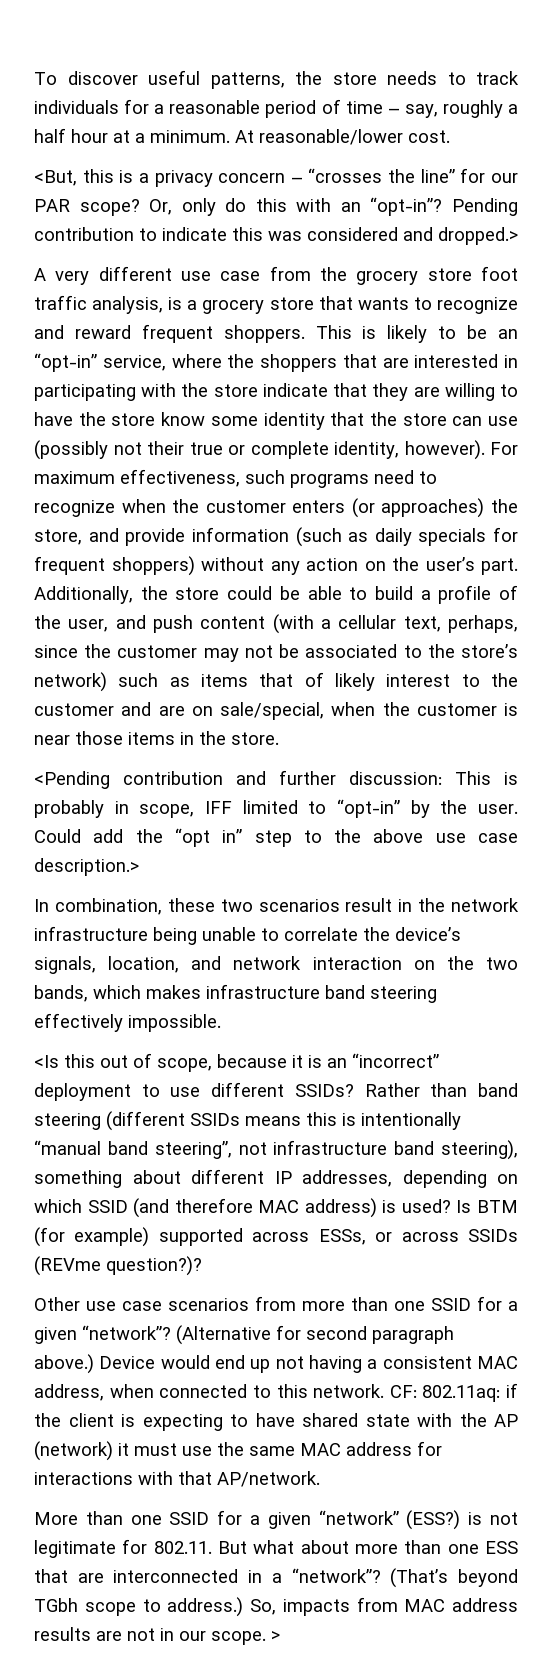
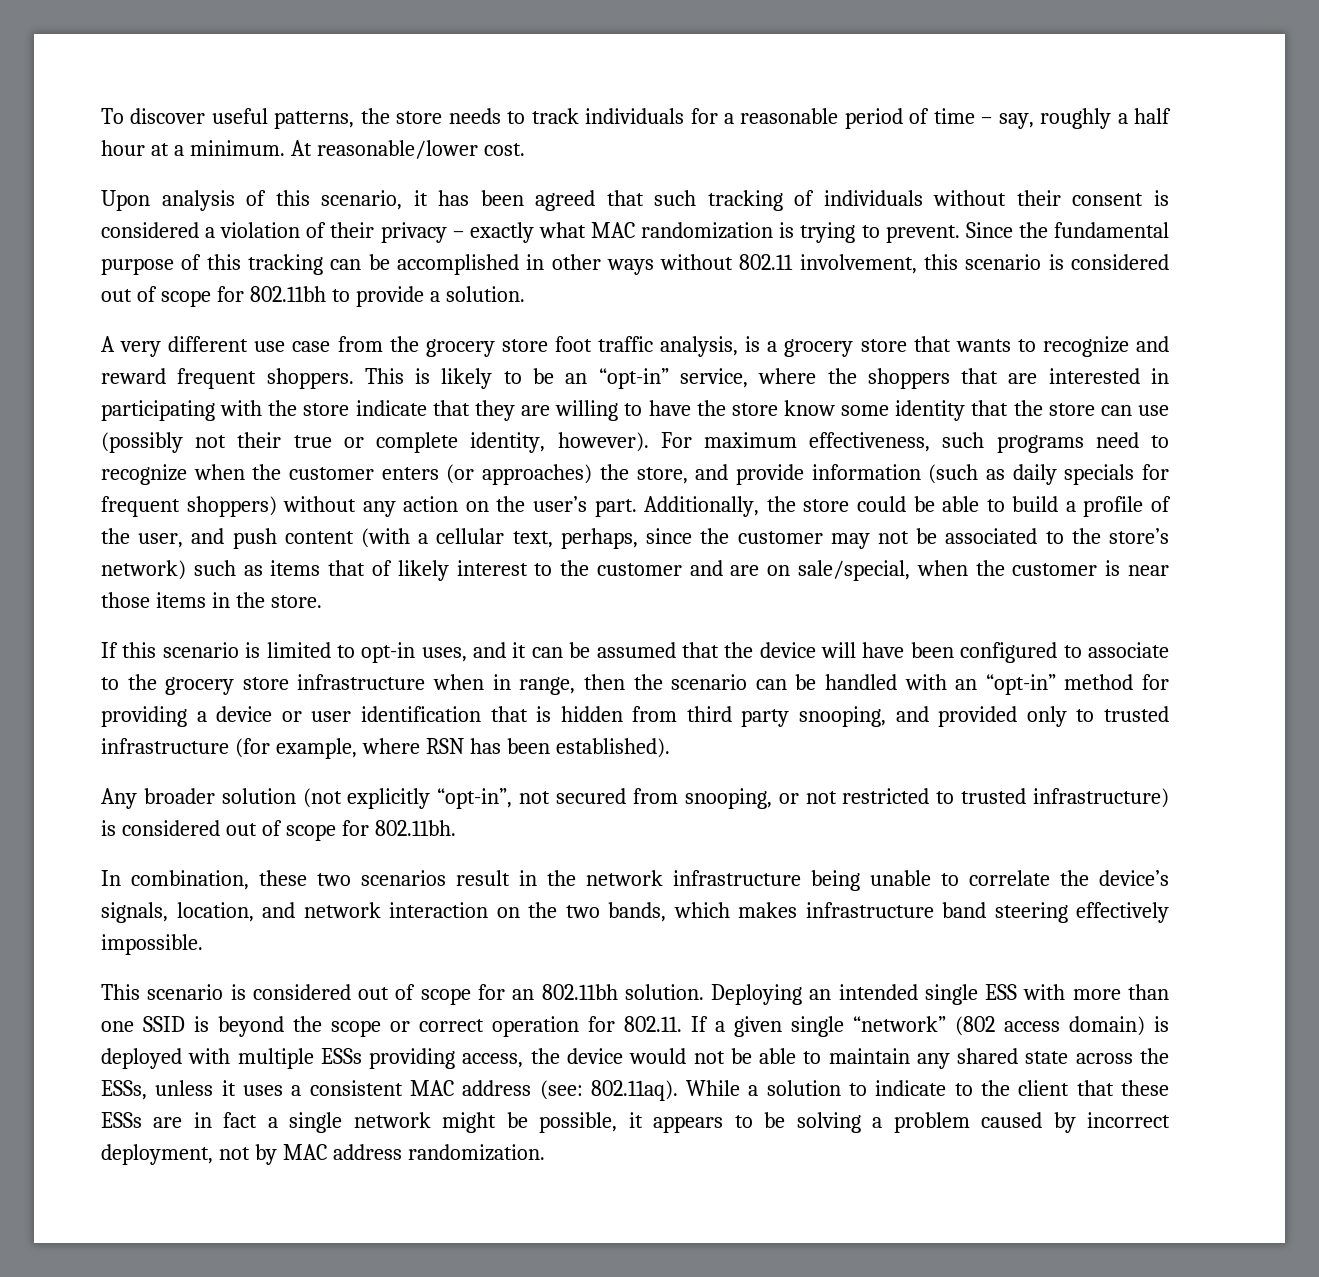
- <But, this is a privacy concern – “crosses the line” for our PAR scope? Or, only do this with an “opt-in”? Pending contribution to indicate this was considered and dropped.>
+ Upon analysis of this scenario, it has been agreed that such tracking of individuals without their consent is considered a violation of their privacy – exactly what MAC randomization is trying to prevent. Since the fundamental purpose of this tracking can be accomplished in other ways without 802.11 involvement, this scenario is considered out of scope for 802.11bh to provide a solution.
- <Pending contribution and further discussion: This is probably in scope, IFF limited to “opt-in” by the user. Could add the “opt in” step to the above use case description.>
+ If this scenario is limited to opt-in uses, and it can be assumed that the device will have been configured to associate to the grocery store infrastructure when in range, then the scenario can be handled with an “opt-in” method for providing a device or user identification that is hidden from third party snooping, and provided only to trusted infrastructure (for example, where RSN has been established).
+ Any broader solution (not explicitly “opt-in”, not secured from snooping, or not restricted to trusted infrastructure) is considered out of scope for 802.11bh.
- <Is this out of scope, because it is an “incorrect” deployment to use different SSIDs? Rather than band steering (different SSIDs means this is intentionally “manual band steering”, not infrastructure band steering), something about different IP addresses, depending on which SSID (and therefore MAC address) is used? Is BTM (for example) supported across ESSs, or across SSIDs (REVme question?)?
- Other use case scenarios from more than one SSID for a given “network”? (Alternative for second paragraph above.) Device would end up not having a consistent MAC address, when connected to this network. CF: 802.11aq: if the client is expecting to have shared state with the AP (network) it must use the same MAC address for interactions with that AP/network.
- More than one SSID for a given “network” (ESS?) is not legitimate for 802.11. But what about more than one ESS that are interconnected in a “network”? (That’s beyond TGbh scope to address.) So, impacts from MAC address results are not in our scope. >
+ This scenario is considered out of scope for an 802.11bh solution. Deploying an intended single ESS with more than one SSID is beyond the scope or correct operation for 802.11. If a given single “network” (802 access domain) is deployed with multiple ESSs providing access, the device would not be able to maintain any shared state across the ESSs, unless it uses a consistent MAC address (see: 802.11aq). While a solution to indicate to the client that these ESSs are in fact a single network might be possible, it appears to be solving a problem caused by incorrect deployment, not by MAC address randomization.

